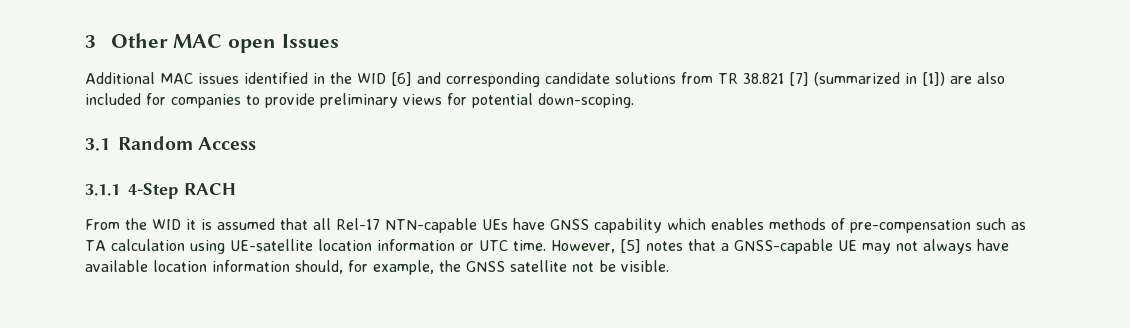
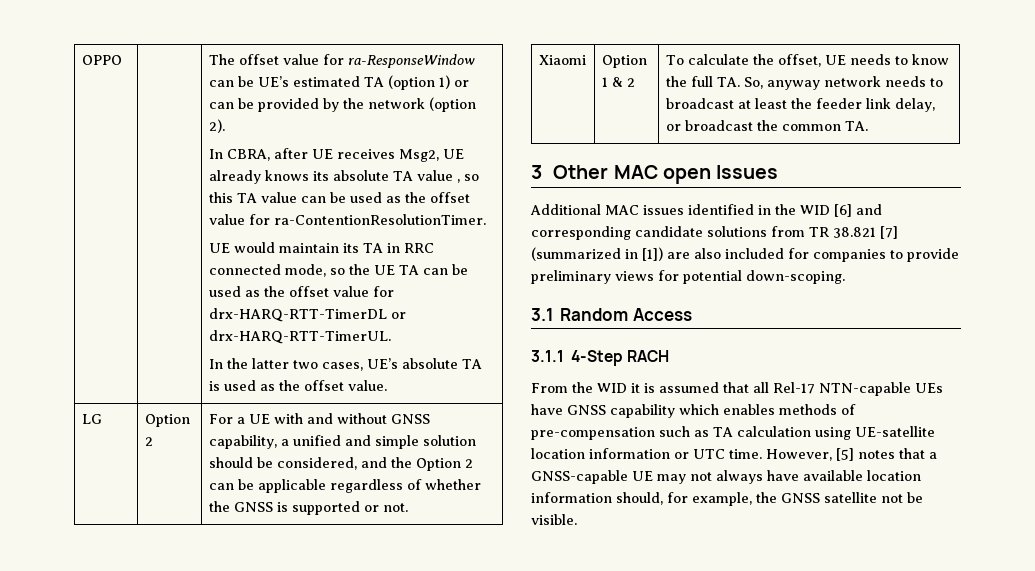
+ OPPO | | The offset value for ra-ResponseWindow can be UE’s estimated TA (option 1) or can be provided by the network (option 2).
+ In CBRA, after UE receives Msg2, UE already knows its absolute TA value , so this TA value can be used as the offset value for ra-ContentionResolutionTimer.
+ UE would maintain its TA in RRC connected mode, so the UE TA can be used as the offset value for drx-HARQ-RTT-TimerDL or drx-HARQ-RTT-TimerUL.
+ In the latter two cases, UE’s absolute TA is used as the offset value.
+ LG | Option 2 | For a UE with and without GNSS capability, a unified and simple solution should be considered, and the Option 2 can be applicable regardless of whether the GNSS is supported or not.
+ Xiaomi | Option 1 & 2 | To calculate the offset, UE needs to know the full TA. So, anyway network needs to broadcast at least the feeder link delay, or broadcast the common TA.

